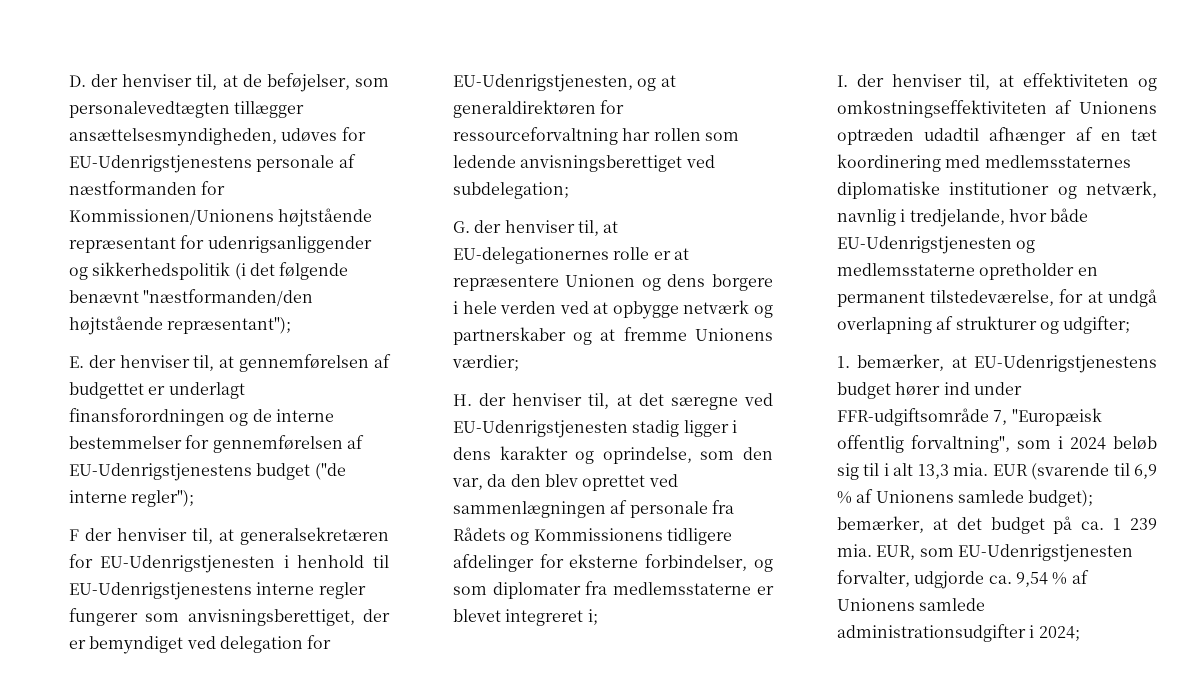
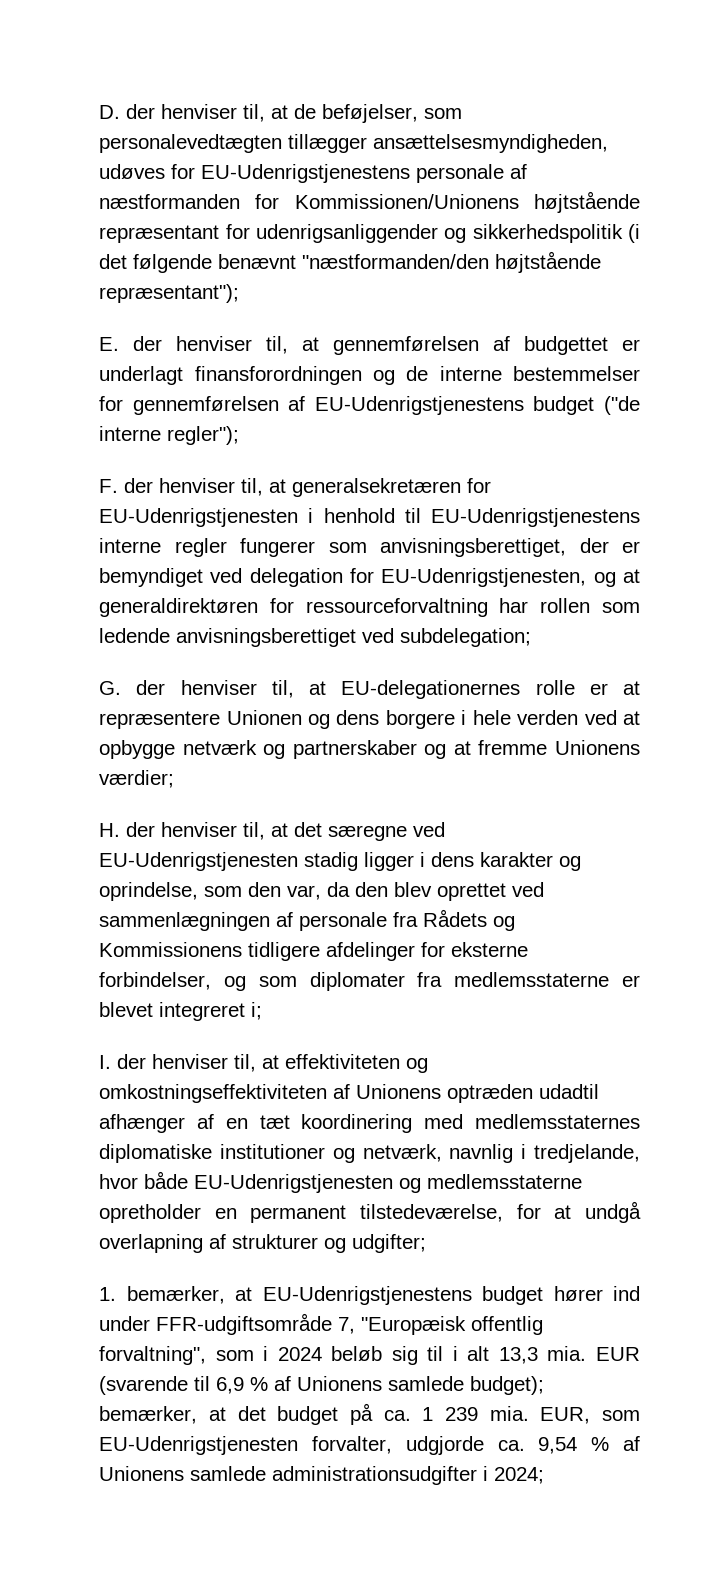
- F der henviser til, at generalsekretæren for EU-Udenrigstjenesten i henhold til EU-Udenrigstjenestens interne regler fungerer som anvisningsberettiget, der er bemyndiget ved delegation for EU-Udenrigstjenesten, og at generaldirektøren for ressourceforvaltning har rollen som ledende anvisningsberettiget ved subdelegation;
+ F. der henviser til, at generalsekretæren for EU-Udenrigstjenesten i henhold til EU-Udenrigstjenestens interne regler fungerer som anvisningsberettiget, der er bemyndiget ved delegation for EU-Udenrigstjenesten, og at generaldirektøren for ressourceforvaltning har rollen som ledende anvisningsberettiget ved subdelegation;

